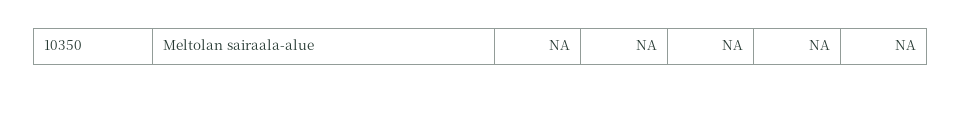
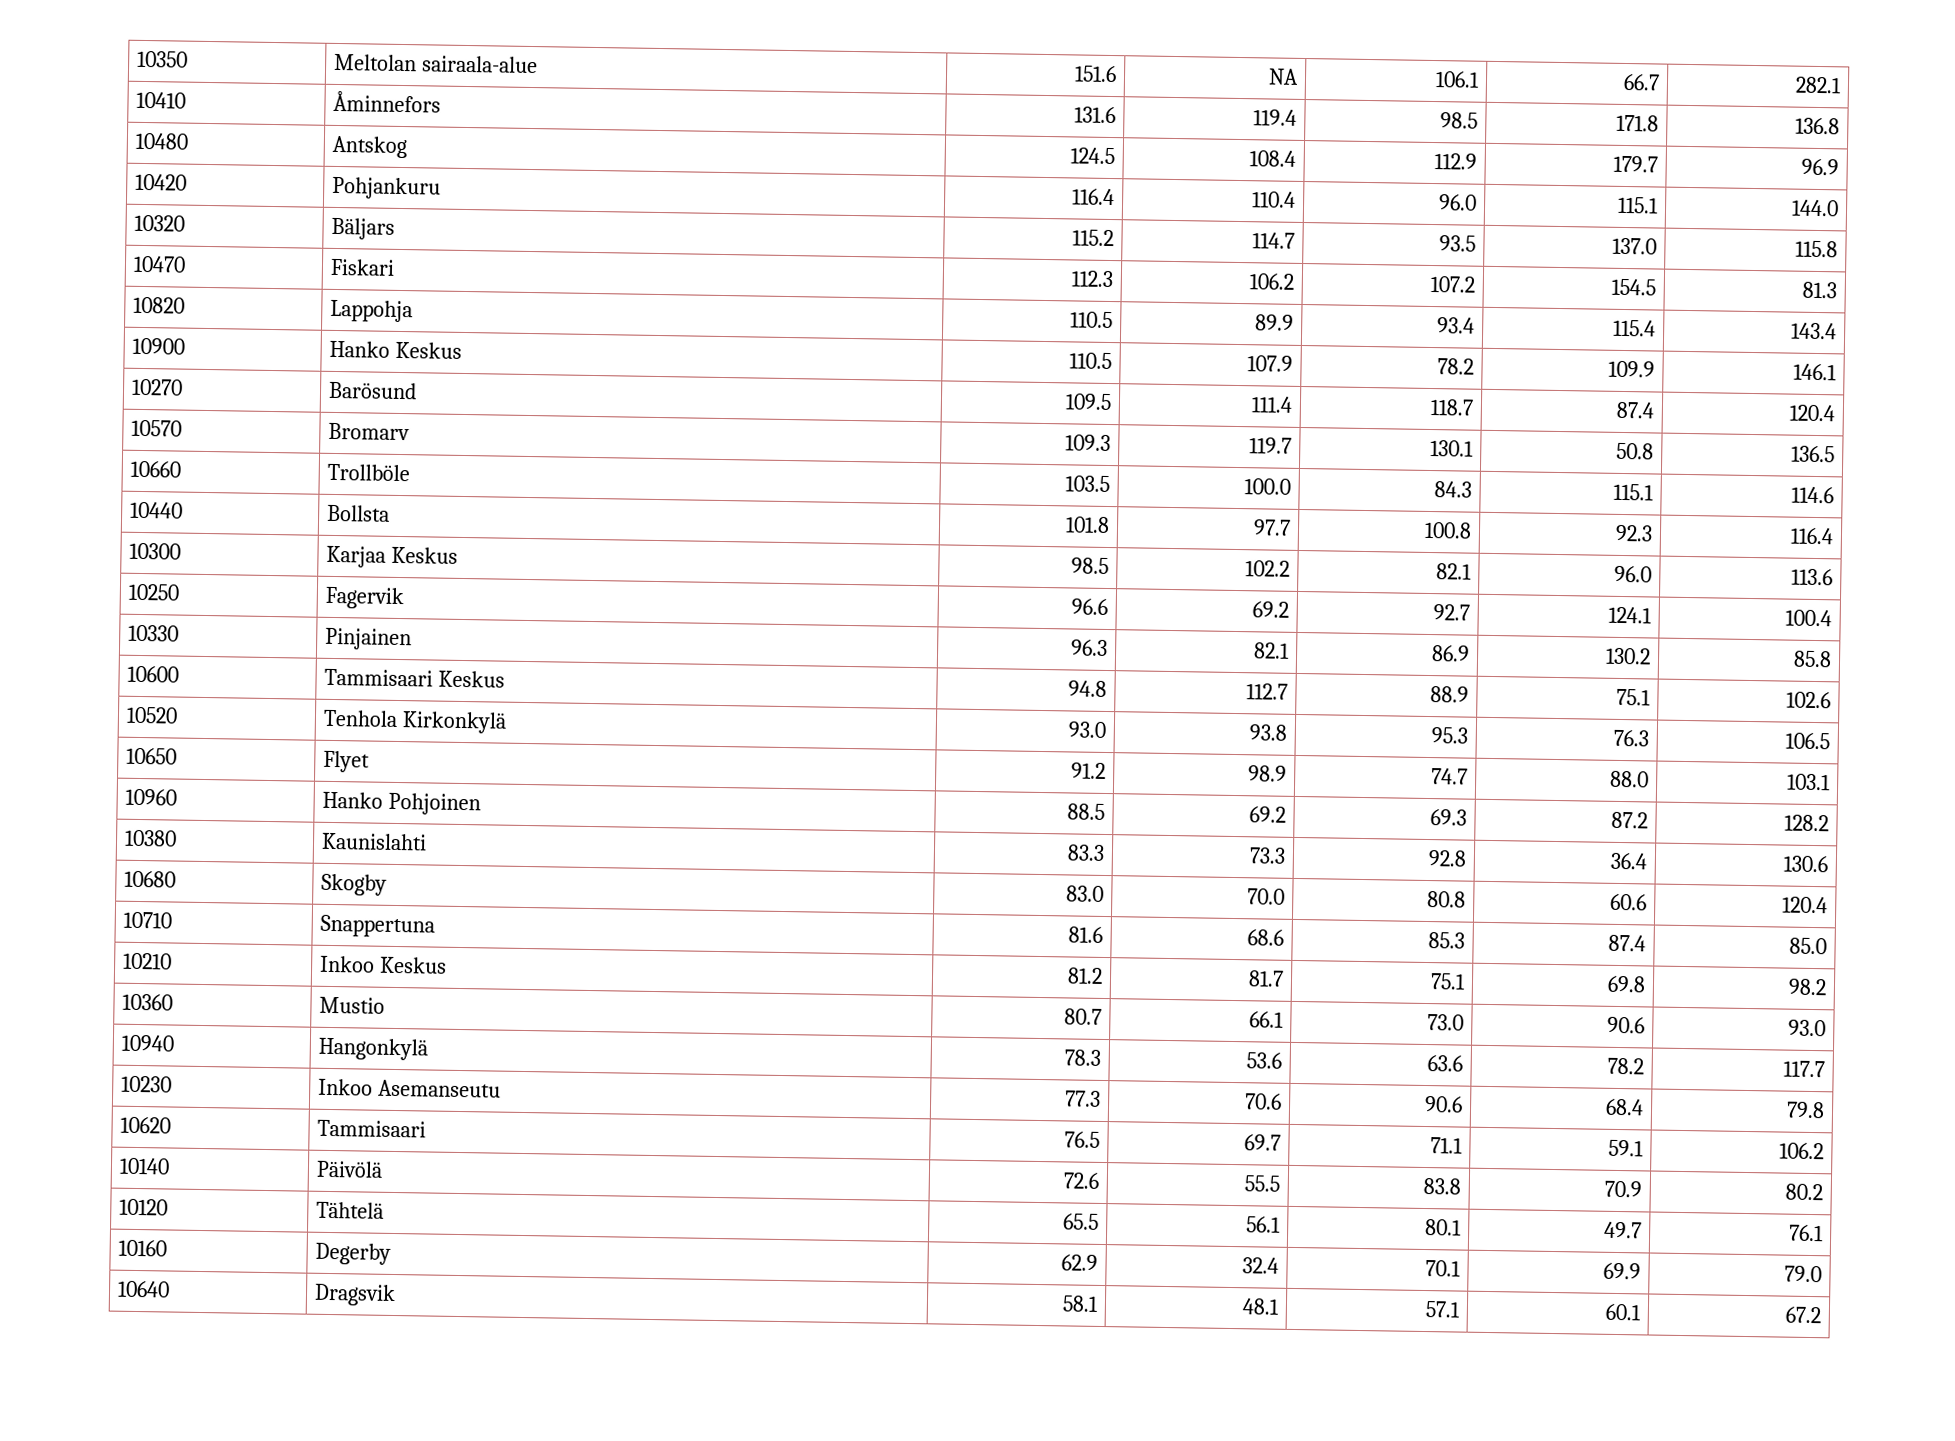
- 10350 | Meltolan sairaala-alue | NA | NA | NA | NA | NA
+ 10350 | Meltolan sairaala-alue | 151.6 | NA | 106.1 | 66.7 | 282.1
+ 10410 | Åminnefors | 131.6 | 119.4 | 98.5 | 171.8 | 136.8
+ 10480 | Antskog | 124.5 | 108.4 | 112.9 | 179.7 | 96.9
+ 10420 | Pohjankuru | 116.4 | 110.4 | 96.0 | 115.1 | 144.0
+ 10320 | Bäljars | 115.2 | 114.7 | 93.5 | 137.0 | 115.8
+ 10470 | Fiskari | 112.3 | 106.2 | 107.2 | 154.5 | 81.3
+ 10820 | Lappohja | 110.5 | 89.9 | 93.4 | 115.4 | 143.4
+ 10900 | Hanko Keskus | 110.5 | 107.9 | 78.2 | 109.9 | 146.1
+ 10270 | Barösund | 109.5 | 111.4 | 118.7 | 87.4 | 120.4
+ 10570 | Bromarv | 109.3 | 119.7 | 130.1 | 50.8 | 136.5
+ 10660 | Trollböle | 103.5 | 100.0 | 84.3 | 115.1 | 114.6
+ 10440 | Bollsta | 101.8 | 97.7 | 100.8 | 92.3 | 116.4
+ 10300 | Karjaa Keskus | 98.5 | 102.2 | 82.1 | 96.0 | 113.6
+ 10250 | Fagervik | 96.6 | 69.2 | 92.7 | 124.1 | 100.4
+ 10330 | Pinjainen | 96.3 | 82.1 | 86.9 | 130.2 | 85.8
+ 10600 | Tammisaari Keskus | 94.8 | 112.7 | 88.9 | 75.1 | 102.6
+ 10520 | Tenhola Kirkonkylä | 93.0 | 93.8 | 95.3 | 76.3 | 106.5
+ 10650 | Flyet | 91.2 | 98.9 | 74.7 | 88.0 | 103.1
+ 10960 | Hanko Pohjoinen | 88.5 | 69.2 | 69.3 | 87.2 | 128.2
+ 10380 | Kaunislahti | 83.3 | 73.3 | 92.8 | 36.4 | 130.6
+ 10680 | Skogby | 83.0 | 70.0 | 80.8 | 60.6 | 120.4
+ 10710 | Snappertuna | 81.6 | 68.6 | 85.3 | 87.4 | 85.0
+ 10210 | Inkoo Keskus | 81.2 | 81.7 | 75.1 | 69.8 | 98.2
+ 10360 | Mustio | 80.7 | 66.1 | 73.0 | 90.6 | 93.0
+ 10940 | Hangonkylä | 78.3 | 53.6 | 63.6 | 78.2 | 117.7
+ 10230 | Inkoo Asemanseutu | 77.3 | 70.6 | 90.6 | 68.4 | 79.8
+ 10620 | Tammisaari | 76.5 | 69.7 | 71.1 | 59.1 | 106.2
+ 10140 | Päivölä | 72.6 | 55.5 | 83.8 | 70.9 | 80.2
+ 10120 | Tähtelä | 65.5 | 56.1 | 80.1 | 49.7 | 76.1
+ 10160 | Degerby | 62.9 | 32.4 | 70.1 | 69.9 | 79.0
+ 10640 | Dragsvik | 58.1 | 48.1 | 57.1 | 60.1 | 67.2

